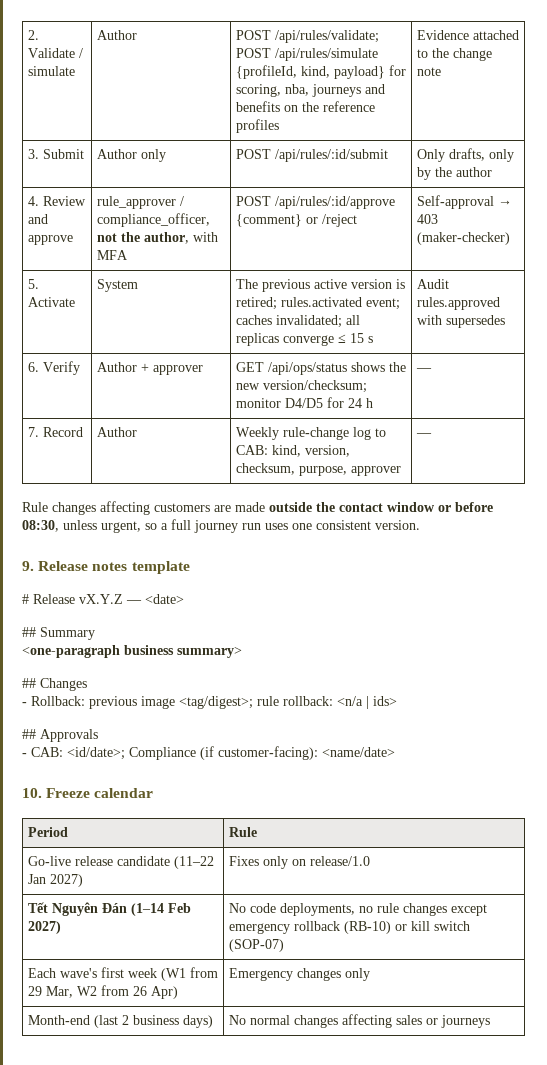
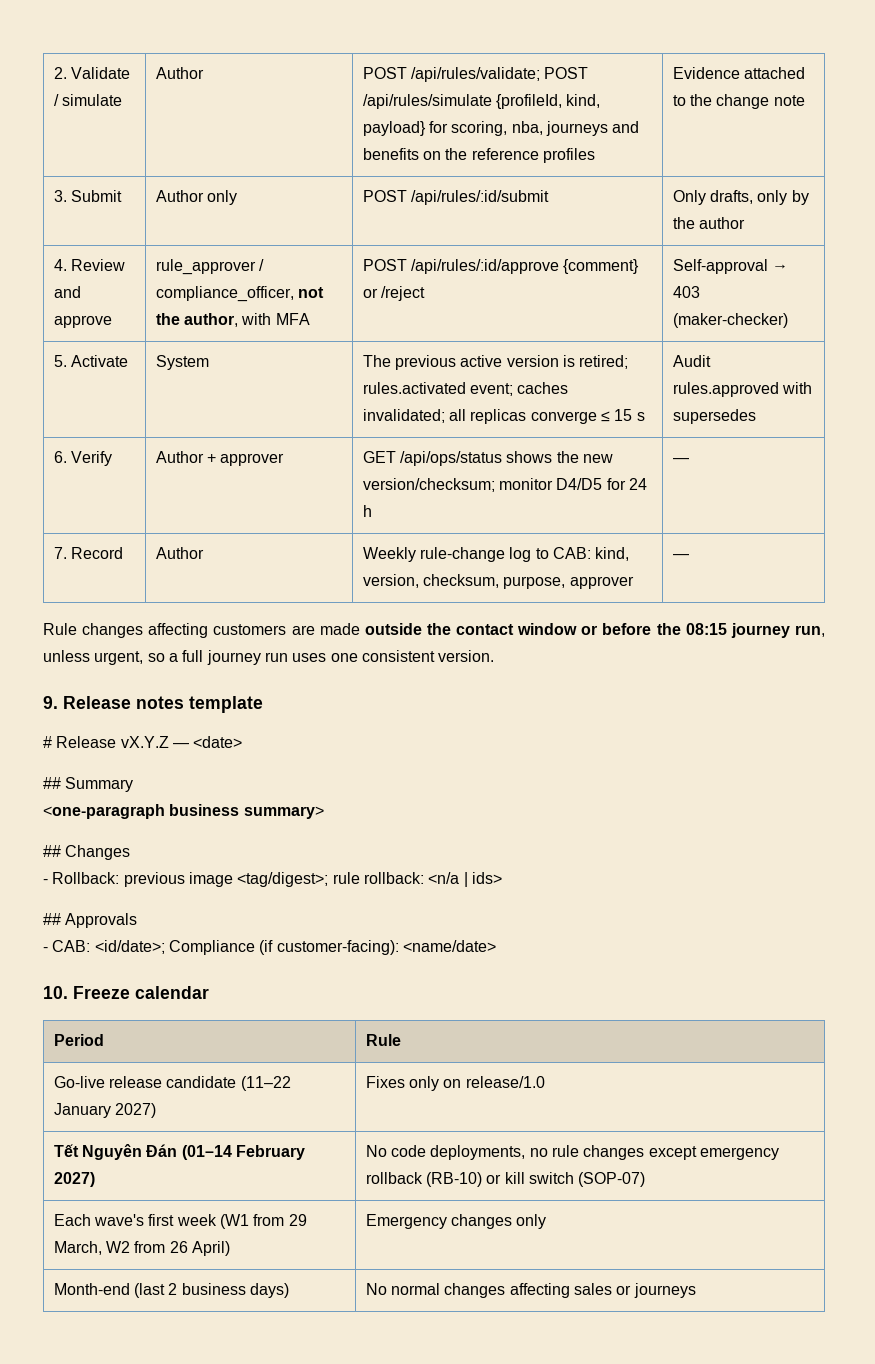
- Rule changes affecting customers are made outside the contact window or before 08:30, unless urgent, so a full journey run uses one consistent version.
+ Rule changes affecting customers are made outside the contact window or before the 08:15 journey run, unless urgent, so a full journey run uses one consistent version.
- Go-live release candidate (11–22 Jan 2027) | Fixes only on release/1.0
+ Go-live release candidate (11–22 January 2027) | Fixes only on release/1.0
- Tết Nguyên Đán (1–14 Feb 2027) | No code deployments, no rule changes except emergency rollback (RB-10) or kill switch (SOP-07)
+ Tết Nguyên Đán (01–14 February 2027) | No code deployments, no rule changes except emergency rollback (RB-10) or kill switch (SOP-07)
- Each wave's first week (W1 from 29 Mar, W2 from 26 Apr) | Emergency changes only
+ Each wave's first week (W1 from 29 March, W2 from 26 April) | Emergency changes only

